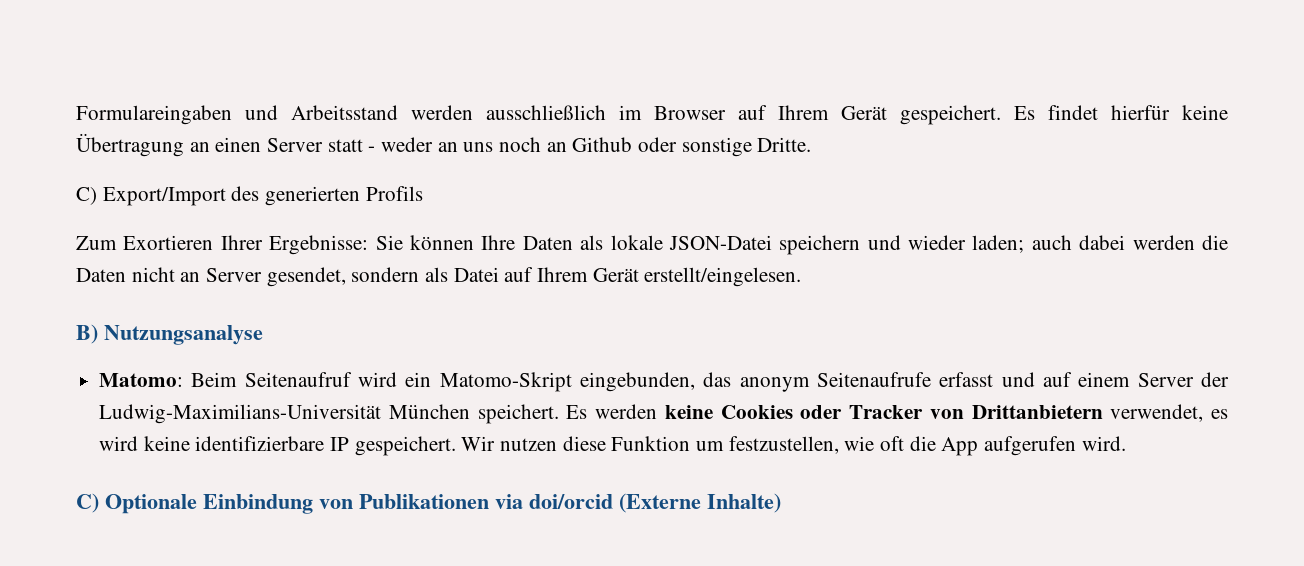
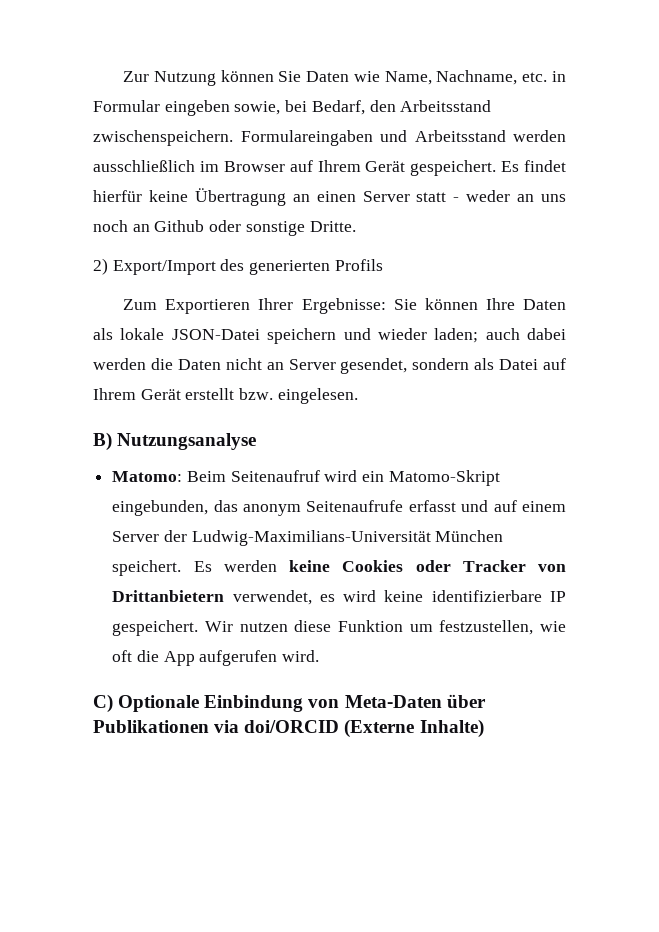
+ Zur Nutzung können Sie Daten wie Name, Nachname, etc. in Formular eingeben sowie, bei Bedarf, den Arbeitsstand zwischenspeichern.
- C) Export/Import des generierten Profils
+ 2) Export/Import des generierten Profils
- Zum Exortieren Ihrer Ergebnisse: Sie können Ihre Daten als lokale JSON‑Datei speichern und wieder laden; auch dabei werden die Daten nicht an Server gesendet, sondern als Datei auf Ihrem Gerät erstellt/eingelesen.
+ Zum Exportieren Ihrer Ergebnisse: Sie können Ihre Daten als lokale JSON‑Datei speichern und wieder laden; auch dabei werden die Daten nicht an Server gesendet, sondern als Datei auf Ihrem Gerät erstellt bzw. eingelesen.
- C) Optionale Einbindung von Publikationen via doi/orcid (Externe Inhalte)
+ C) Optionale Einbindung von Meta-Daten über Publikationen via doi/ORCID (Externe Inhalte)

